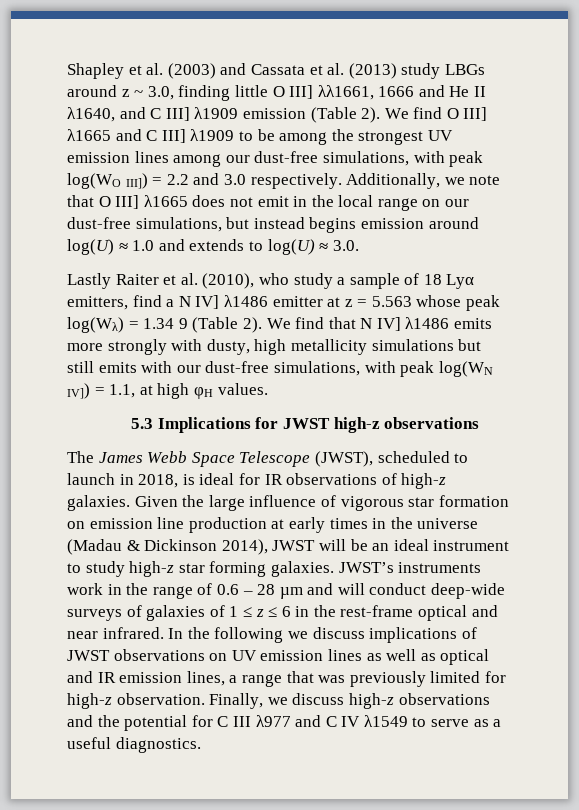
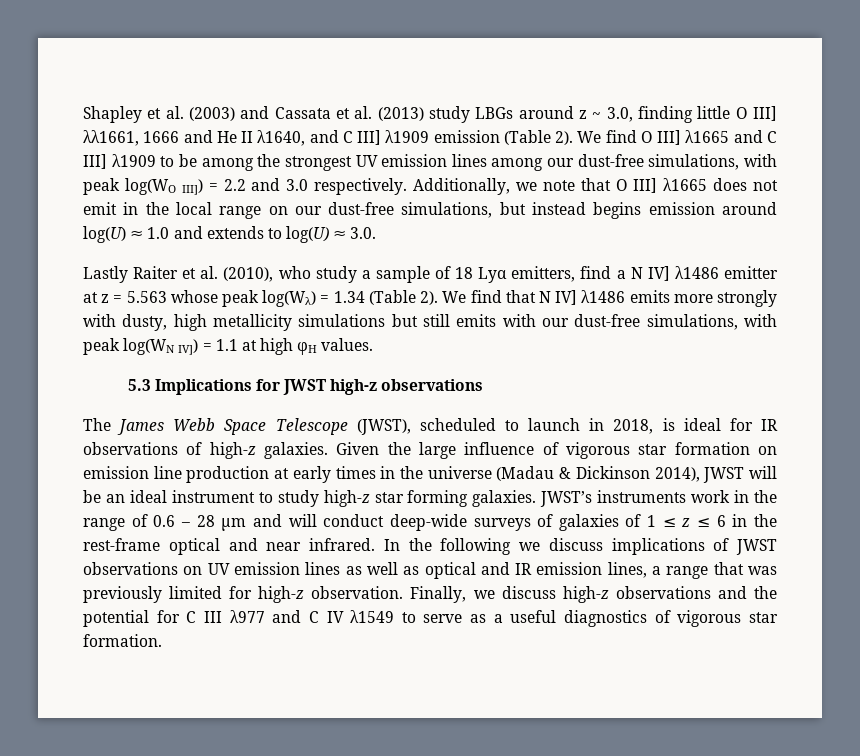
- Lastly Raiter et al. (2010), who study a sample of 18 Lyα emitters, find a N IV] λ1486 emitter at z = 5.563 whose peak log(Wλ) = 1.34 9 (Table 2).
+ Lastly Raiter et al. (2010), who study a sample of 18 Lyα emitters, find a N IV] λ1486 emitter at z = 5.563 whose peak log(Wλ) = 1.34 (Table 2).
- We find that N IV] λ1486 emits more strongly with dusty, high metallicity simulations but still emits with our dust-free simulations, with peak log(WN IV]) = 1.1, at high φH values.
+ We find that N IV] λ1486 emits more strongly with dusty, high metallicity simulations but still emits with our dust-free simulations, with peak log(WN IV]) = 1.1 at high φH values.
- Finally, we discuss high-z observations and the potential for C III λ977 and C IV λ1549 to serve as a useful diagnostics.
+ Finally, we discuss high-z observations and the potential for C III λ977 and C IV λ1549 to serve as a useful diagnostics of vigorous star formation.

